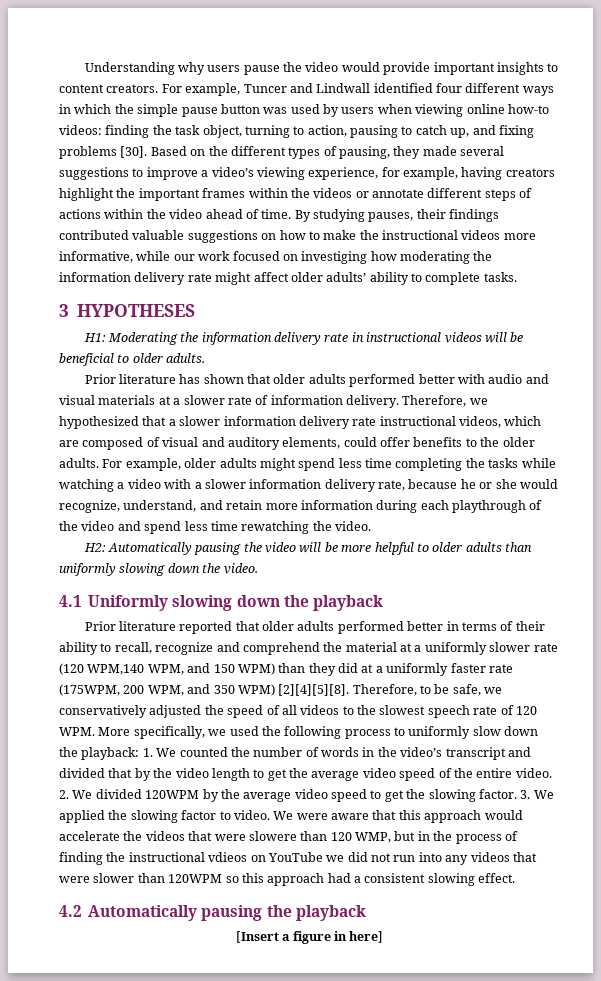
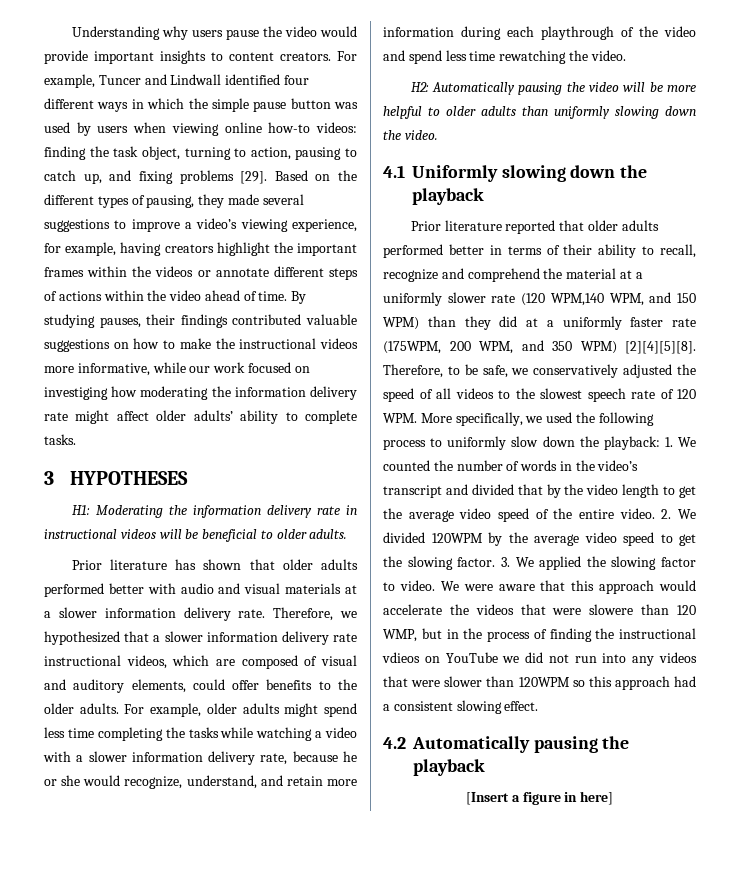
- For example, Tuncer and Lindwall identified four different ways in which the simple pause button was used by users when viewing online how-to videos: finding the task object, turning to action, pausing to catch up, and fixing problems [30].
+ For example, Tuncer and Lindwall identified four different ways in which the simple pause button was used by users when viewing online how-to videos: finding the task object, turning to action, pausing to catch up, and fixing problems [29].
- Prior literature has shown that older adults performed better with audio and visual materials at a slower rate of information delivery.
+ Prior literature has shown that older adults performed better with audio and visual materials at a slower information delivery rate.

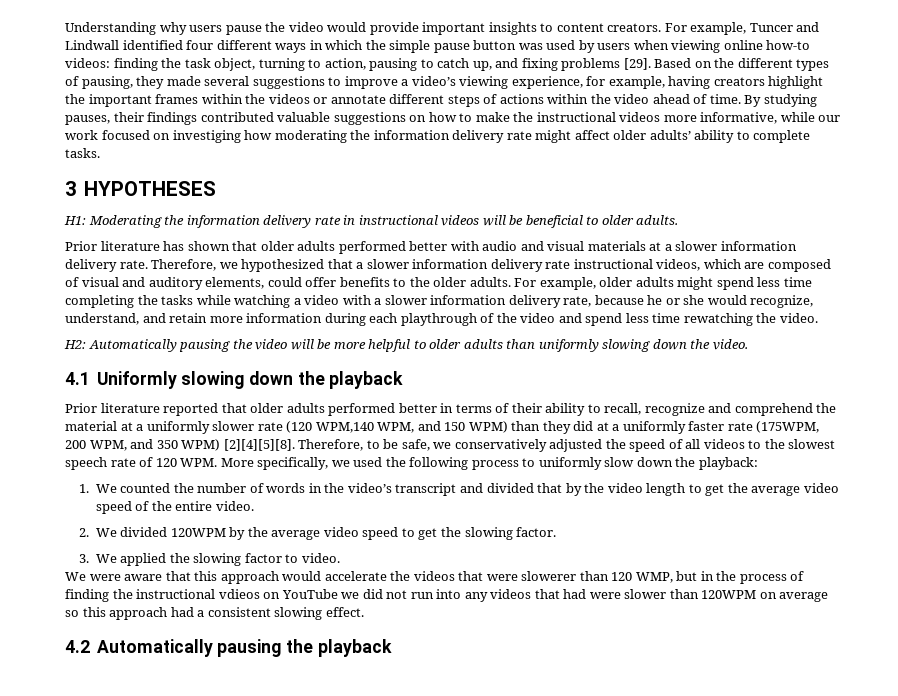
- Therefore, to be safe, we conservatively adjusted the speed of all videos to the slowest speech rate of 120 WPM. More specifically, we used the following process to uniformly slow down the playback: 1. We counted the number of words in the video’s transcript and divided that by the video length to get the average video speed of the entire video. 2. We divided 120WPM by the average video speed to get the slowing factor. 3. We applied the slowing factor to video. We were aware that this approach would accelerate the videos that were slowere than 120 WMP, but in the process of finding the instructional vdieos on YouTube we did not run into any videos that were slower than 120WPM so this approach had a consistent slowing effect.
+ Therefore, to be safe, we conservatively adjusted the speed of all videos to the slowest speech rate of 120 WPM. More specifically, we used the following process to uniformly slow down the playback:
+ 1. We counted the number of words in the video’s transcript and divided that by the video length to get the average video speed of the entire video.
+ 2. We divided 120WPM by the average video speed to get the slowing factor.
+ 3. We applied the slowing factor to video.
+ We were aware that this approach would accelerate the videos that were slowerer than 120 WMP, but in the process of finding the instructional vdieos on YouTube we did not run into any videos that had were slower than 120WPM on average so this approach had a consistent slowing effect.
- [Insert a figure in here]

